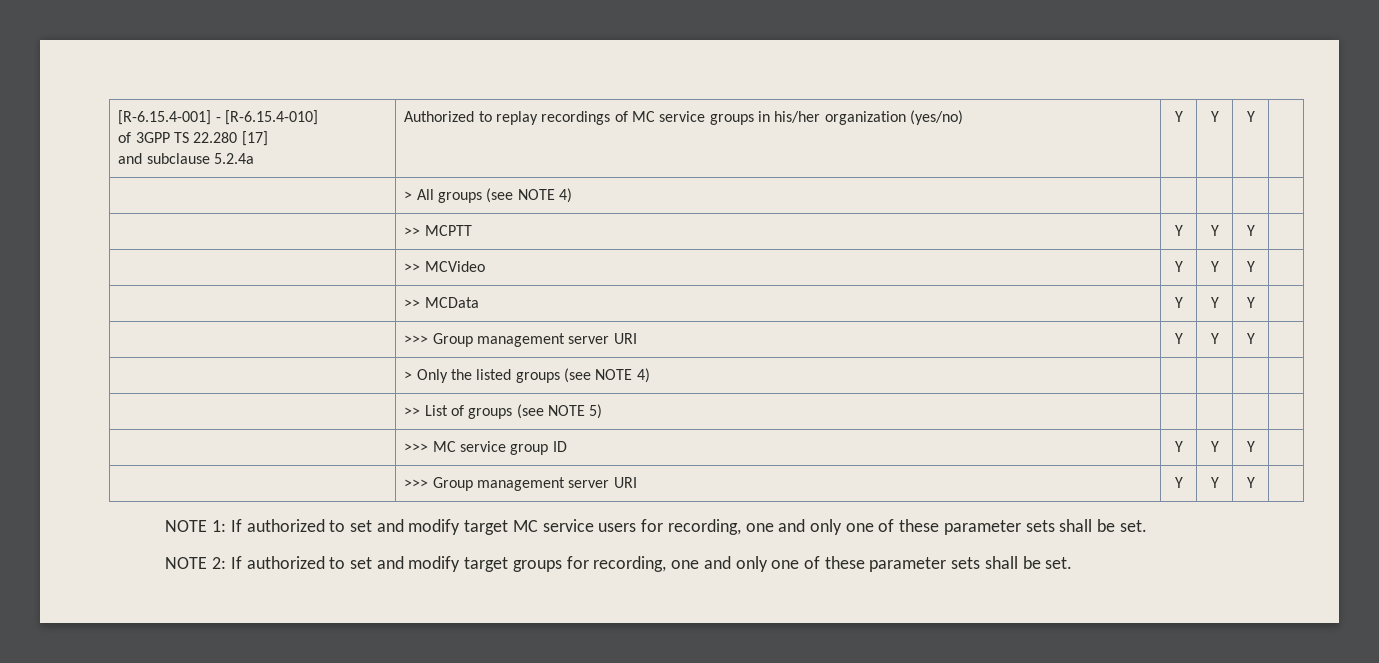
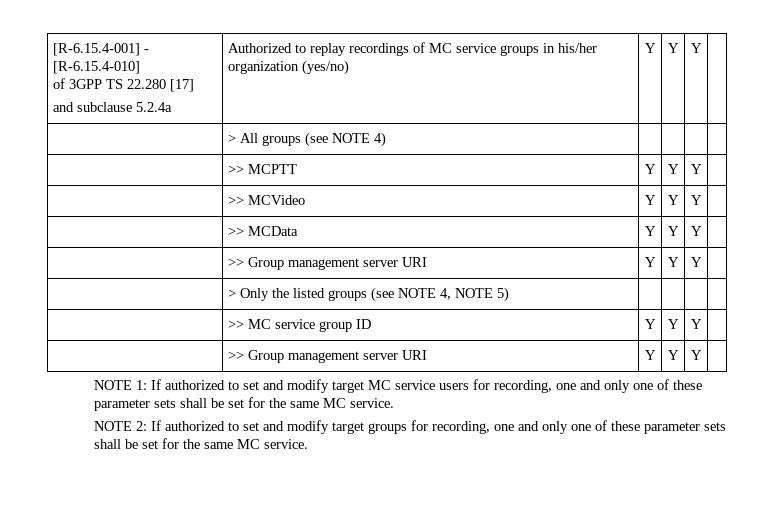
  | >> MCData | Y | Y | Y |
- | >>> Group management server URI | Y | Y | Y |
+ | >> Group management server URI | Y | Y | Y |
- | > Only the listed groups (see NOTE 4) | | | |
- | >> List of groups (see NOTE 5) | | | |
+ | > Only the listed groups (see NOTE 4, NOTE 5) | | | |
- | >>> MC service group ID | Y | Y | Y |
- | >>> Group management server URI | Y | Y | Y |
+ | >> MC service group ID | Y | Y | Y |
+ | >> Group management server URI | Y | Y | Y |
- NOTE 1: If authorized to set and modify target MC service users for recording, one and only one of these parameter sets shall be set.
+ NOTE 1: If authorized to set and modify target MC service users for recording, one and only one of these parameter sets shall be set for the same MC service.
- NOTE 2: If authorized to set and modify target groups for recording, one and only one of these parameter sets shall be set.
+ NOTE 2: If authorized to set and modify target groups for recording, one and only one of these parameter sets shall be set for the same MC service.

